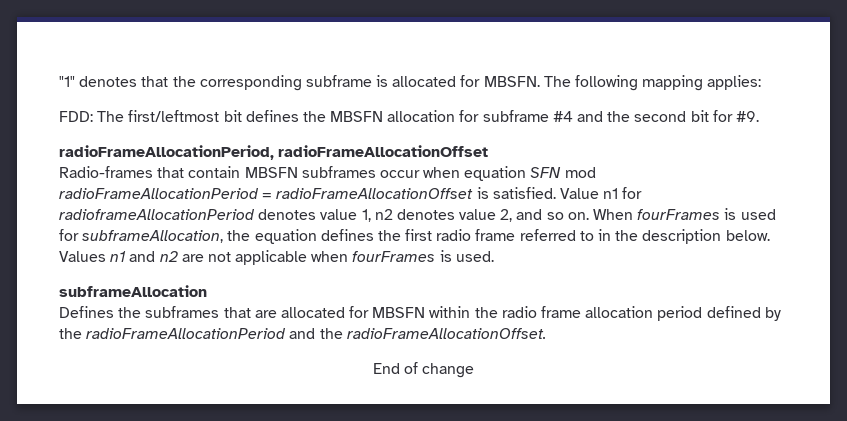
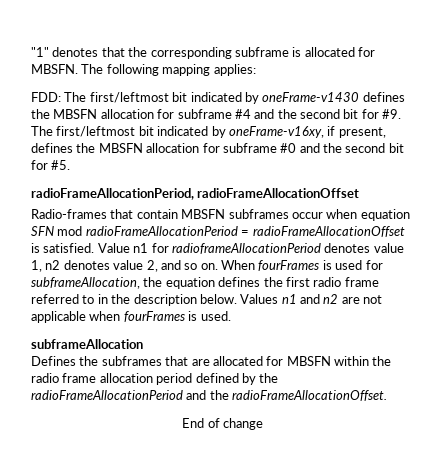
- FDD: The first/leftmost bit defines the MBSFN allocation for subframe #4 and the second bit for #9.
+ FDD: The first/leftmost bit indicated by oneFrame-v1430 defines the MBSFN allocation for subframe #4 and the second bit for #9. The first/leftmost bit indicated by oneFrame-v16xy, if present, defines the MBSFN allocation for subframe #0 and the second bit for #5.

